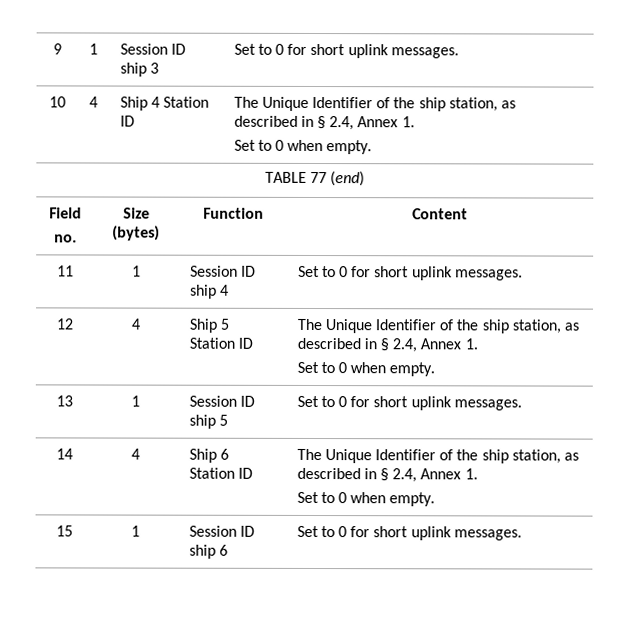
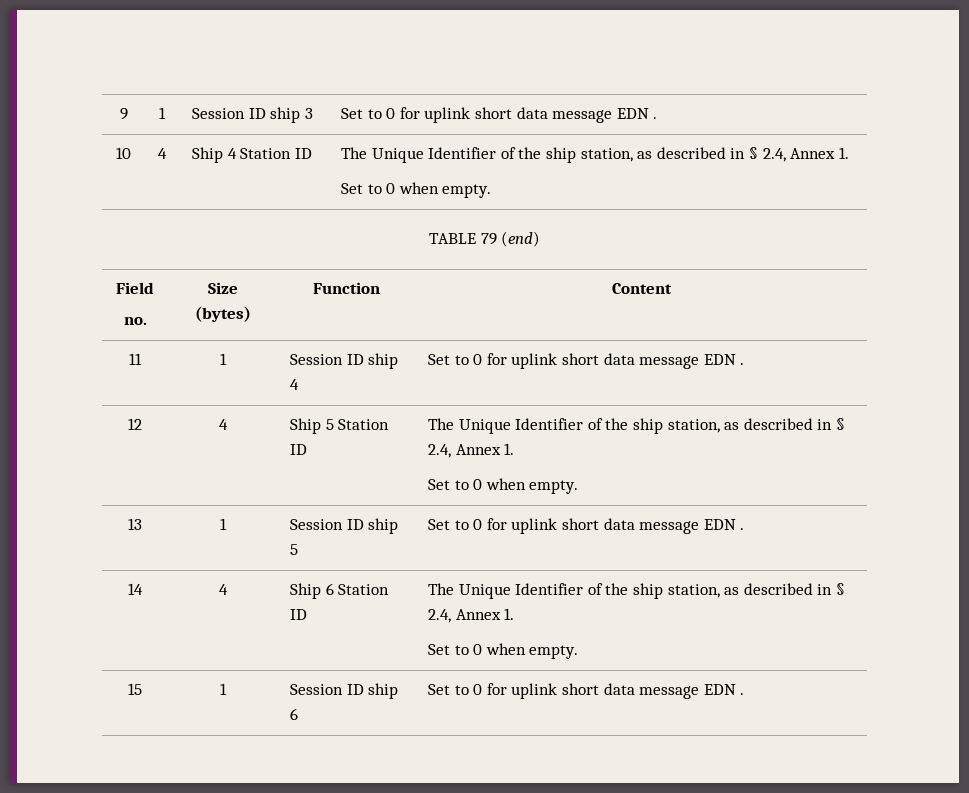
- 9 | 1 | Session ID ship 3 | Set to 0 for short uplink messages.
+ 9 | 1 | Session ID ship 3 | Set to 0 for uplink short data message EDN .
- TABLE 77 (end)
+ TABLE 79 (end)
- 11 | 1 | Session ID ship 4 | Set to 0 for short uplink messages.
+ 11 | 1 | Session ID ship 4 | Set to 0 for uplink short data message EDN .
- 13 | 1 | Session ID ship 5 | Set to 0 for short uplink messages.
+ 13 | 1 | Session ID ship 5 | Set to 0 for uplink short data message EDN .
- 15 | 1 | Session ID ship 6 | Set to 0 for short uplink messages.
+ 15 | 1 | Session ID ship 6 | Set to 0 for uplink short data message EDN .

